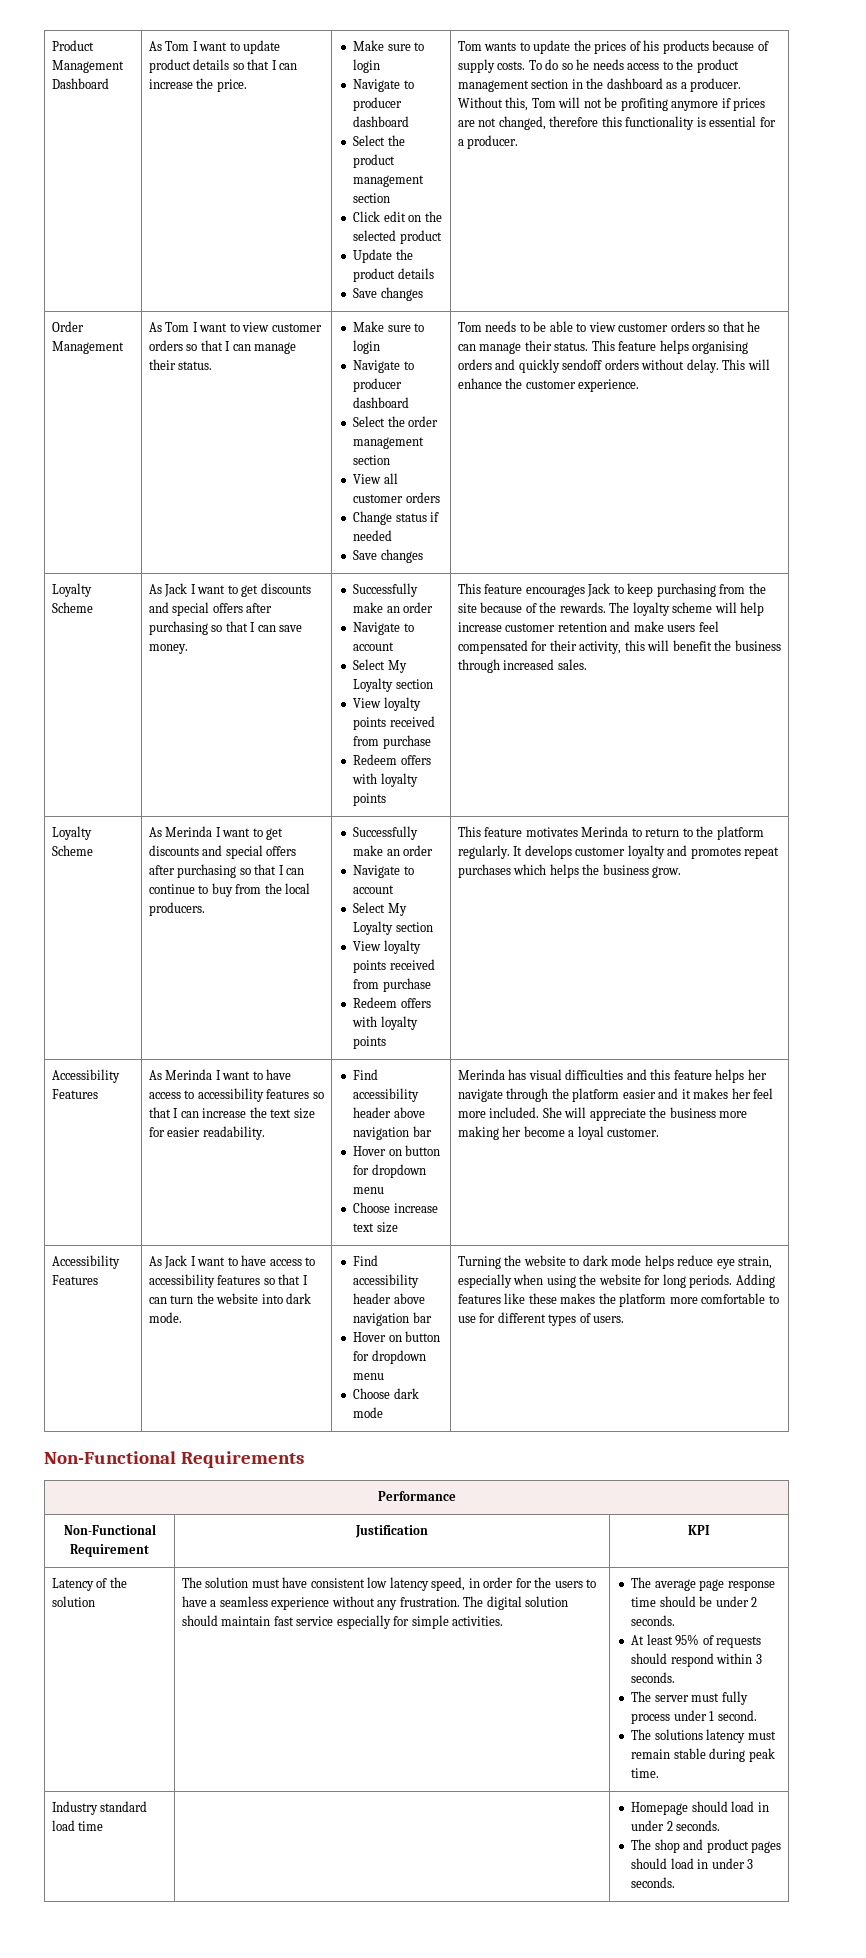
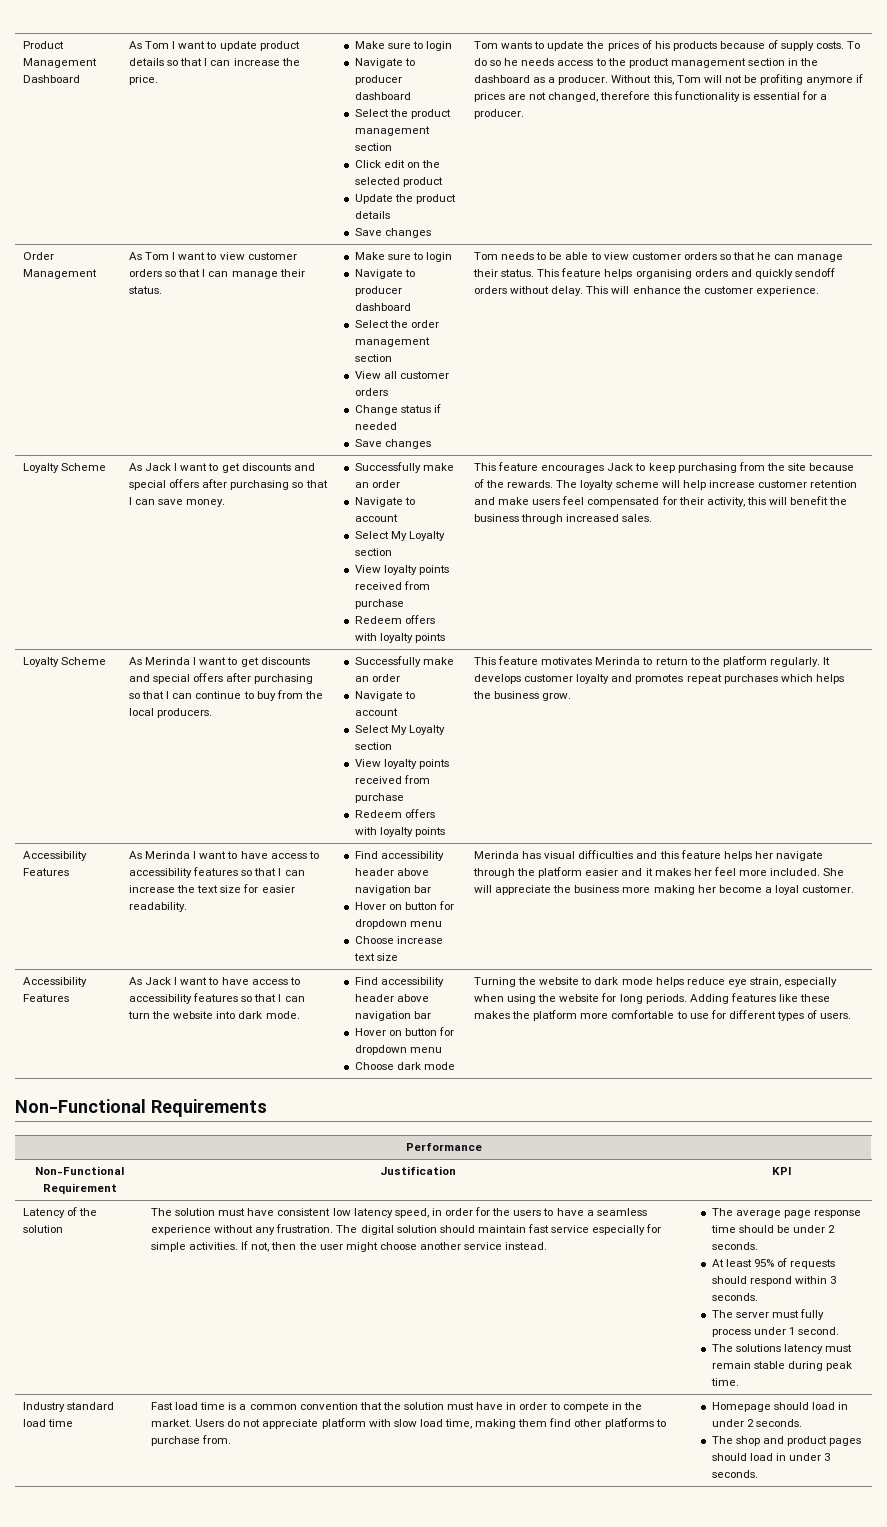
+ If not, then the user might choose another service instead.
+ Fast load time is a common convention that the solution must have in order to compete in the market. Users do not appreciate platform with slow load time, making them find other platforms to purchase from.

